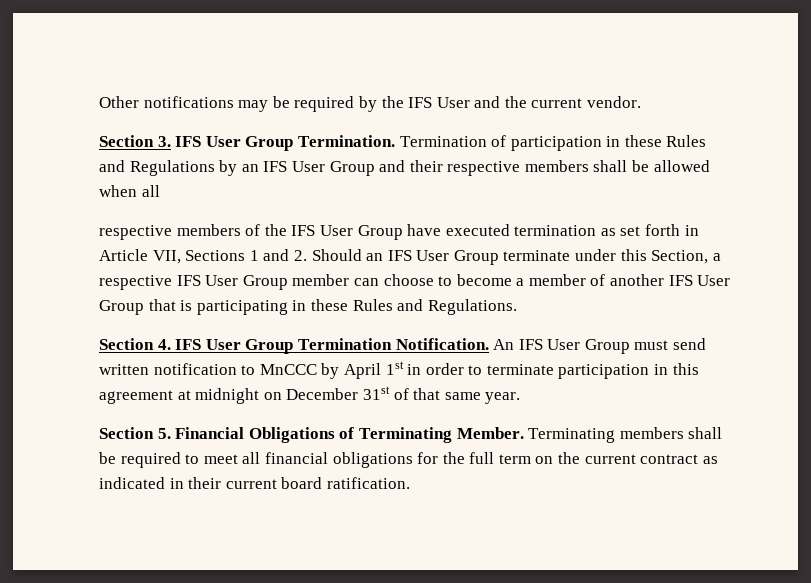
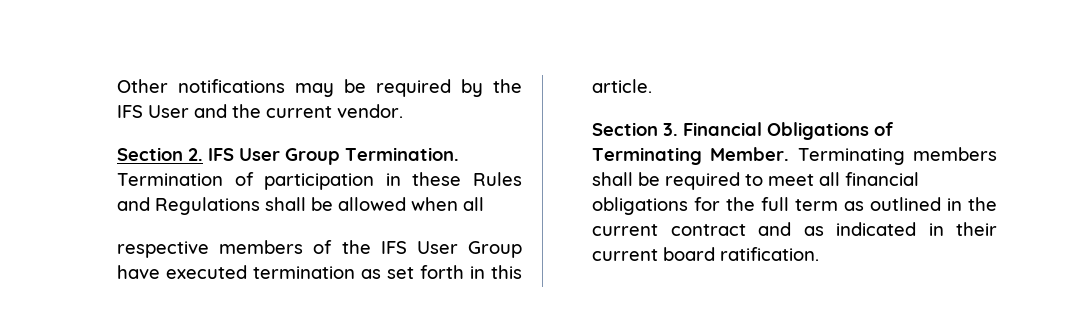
- Section 3. IFS User Group Termination.
+ Section 2. IFS User Group Termination.
- Termination of participation in these Rules and Regulations by an IFS User Group and their respective members shall be allowed when all
+ Termination of participation in these Rules and Regulations shall be allowed when all
- respective members of the IFS User Group have executed termination as set forth in Article VII, Sections 1 and 2. Should an IFS User Group terminate under this Section, a respective IFS User Group member can choose to become a member of another IFS User Group that is participating in these Rules and Regulations.
- Section 4. IFS User Group Termination Notification. An IFS User Group must send written notification to MnCCC by April 1st in order to terminate participation in this agreement at midnight on December 31st of that same year.
- Section 5. Financial Obligations of Terminating Member.
+ respective members of the IFS User Group have executed termination as set forth in this article.
+ Section 3. Financial Obligations of Terminating Member.
- Terminating members shall be required to meet all financial obligations for the full term on the current contract as indicated in their current board ratification.
+ Terminating members shall be required to meet all financial obligations for the full term as outlined in the current contract and as indicated in their current board ratification.

